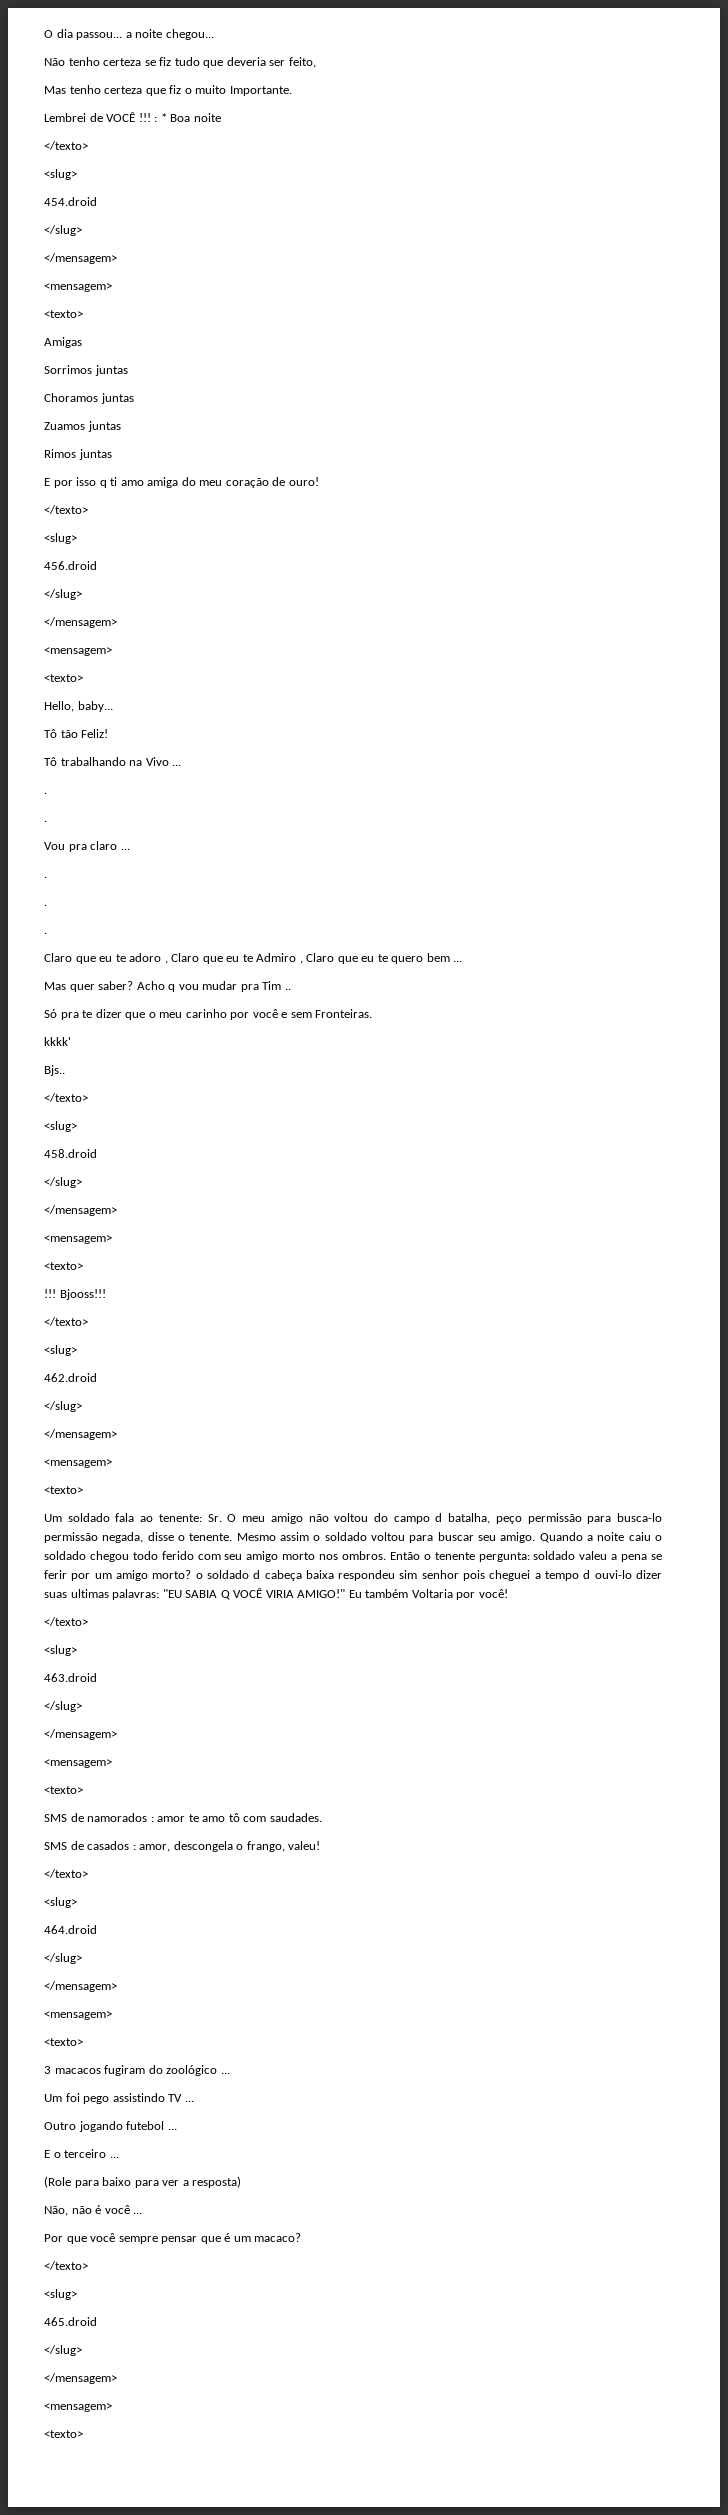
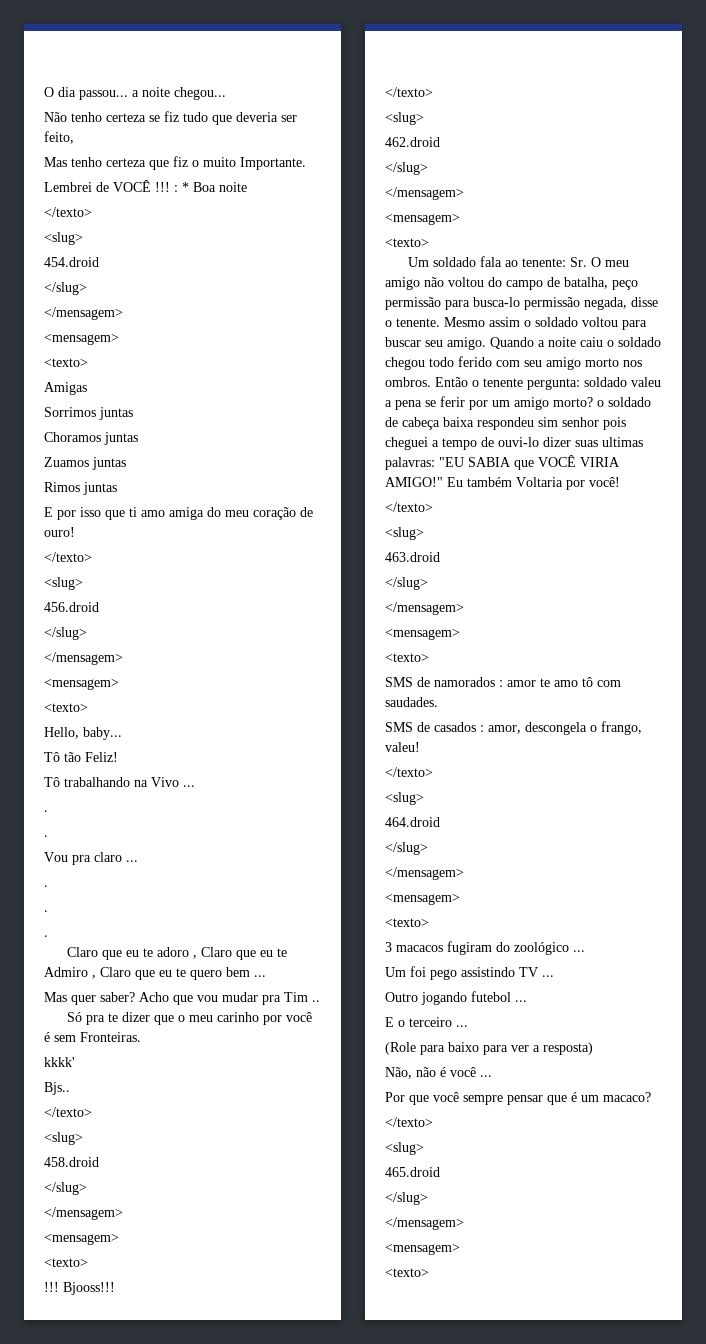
- E por isso q ti amo amiga do meu coração de ouro!
+ E por isso que ti amo amiga do meu coração de ouro!
- Acho q vou mudar pra Tim ..
+ Acho que vou mudar pra Tim ..
- Só pra te dizer que o meu carinho por você e sem Fronteiras.
+ Só pra te dizer que o meu carinho por você é sem Fronteiras.
- Um soldado fala ao tenente: Sr. O meu amigo não voltou do campo d batalha, peço permissão para busca-lo permissão negada, disse o tenente.
+ Um soldado fala ao tenente: Sr. O meu amigo não voltou do campo de batalha, peço permissão para busca-lo permissão negada, disse o tenente.
- Então o tenente pergunta: soldado valeu a pena se ferir por um amigo morto? o soldado d cabeça baixa respondeu sim senhor pois cheguei a tempo d ouvi-lo dizer suas ultimas palavras: "EU SABIA Q VOCÊ VIRIA AMIGO!"
+ Então o tenente pergunta: soldado valeu a pena se ferir por um amigo morto? o soldado de cabeça baixa respondeu sim senhor pois cheguei a tempo de ouvi-lo dizer suas ultimas palavras: "EU SABIA que VOCÊ VIRIA AMIGO!"

